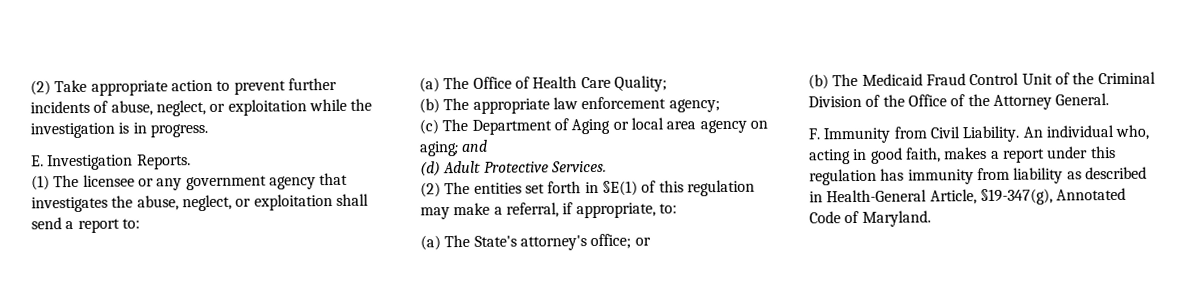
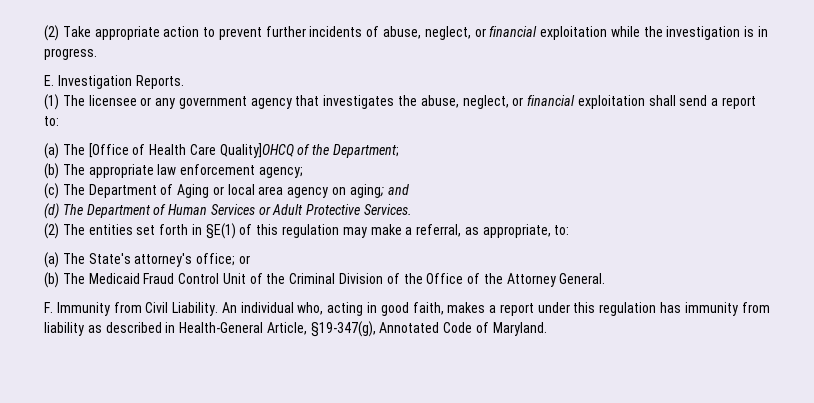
- (2) Take appropriate action to prevent further incidents of abuse, neglect, or exploitation while the investigation is in progress.
+ (2) Take appropriate action to prevent further incidents of abuse, neglect, or financial exploitation while the investigation is in progress.
- (1) The licensee or any government agency that investigates the abuse, neglect, or exploitation shall send a report to:
+ (1) The licensee or any government agency that investigates the abuse, neglect, or financial exploitation shall send a report to:
- (a) The Office of Health Care Quality;
+ (a) The [Office of Health Care Quality]OHCQ of the Department;
- (d) Adult Protective Services.
+ (d) The Department of Human Services or Adult Protective Services.
- (2) The entities set forth in §E(1) of this regulation may make a referral, if appropriate, to:
+ (2) The entities set forth in §E(1) of this regulation may make a referral, as appropriate, to:

